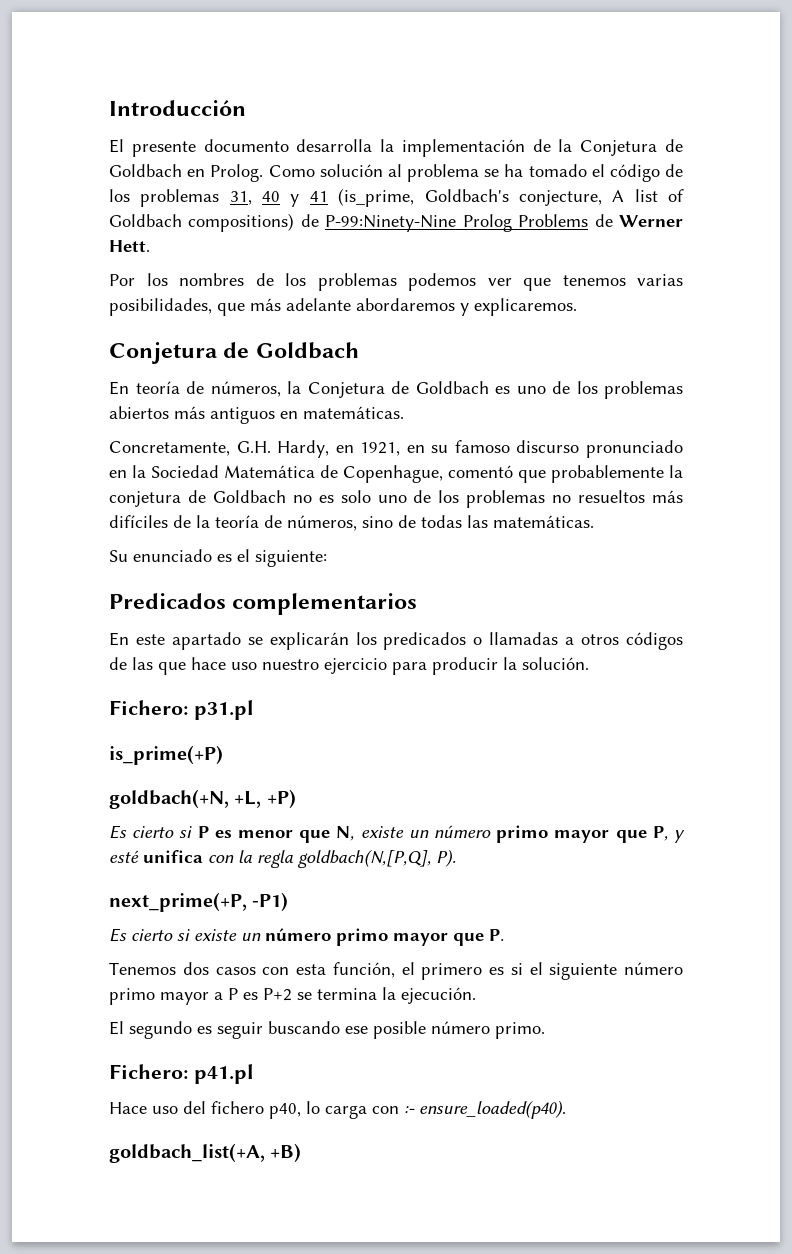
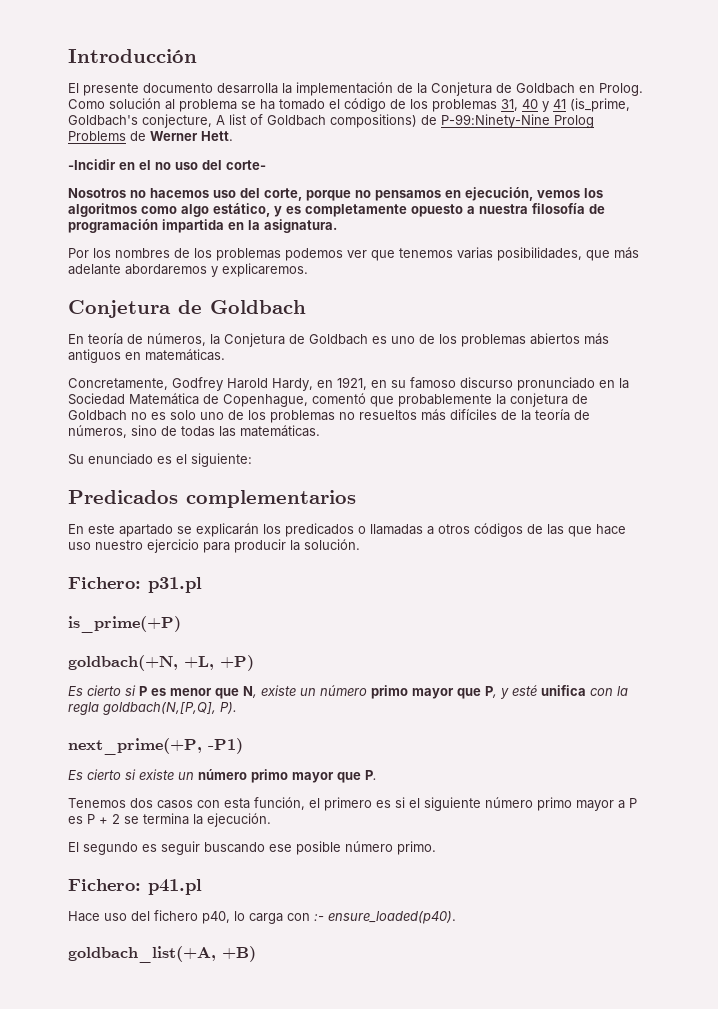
+ -Incidir en el no uso del corte-
+ Nosotros no hacemos uso del corte, porque no pensamos en ejecución, vemos los algoritmos como algo estático, y es completamente opuesto a nuestra filosofía de programación impartida en la asignatura.
- Concretamente, G.H. Hardy, en 1921, en su famoso discurso pronunciado en la Sociedad Matemática de Copenhague, comentó que probablemente la conjetura de Goldbach no es solo uno de los problemas no resueltos más difíciles de la teoría de números, sino de todas las matemáticas.
+ Concretamente, Godfrey Harold Hardy, en 1921, en su famoso discurso pronunciado en la Sociedad Matemática de Copenhague, comentó que probablemente la conjetura de Goldbach no es solo uno de los problemas no resueltos más difíciles de la teoría de números, sino de todas las matemáticas.
- Tenemos dos casos con esta función, el primero es si el siguiente número primo mayor a P es P+2 se termina la ejecución.
+ Tenemos dos casos con esta función, el primero es si el siguiente número primo mayor a P es P + 2 se termina la ejecución.

